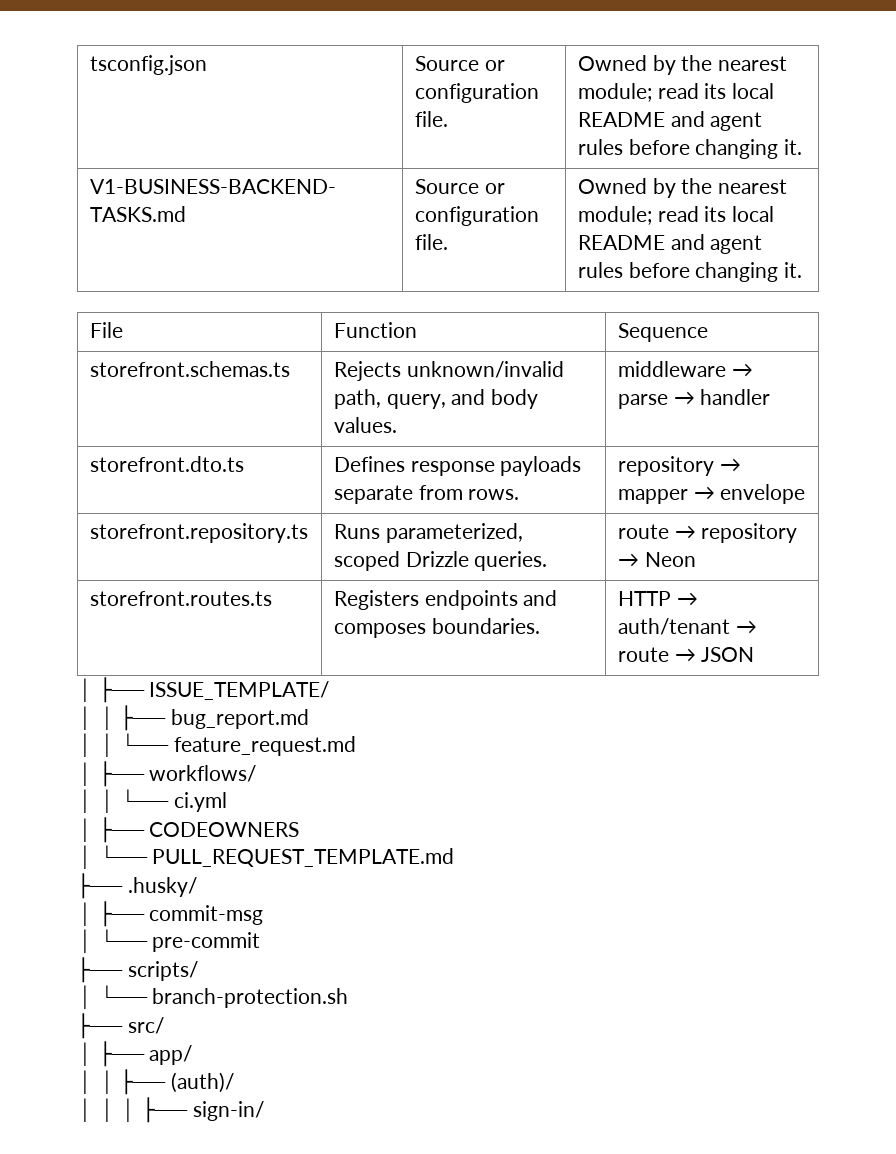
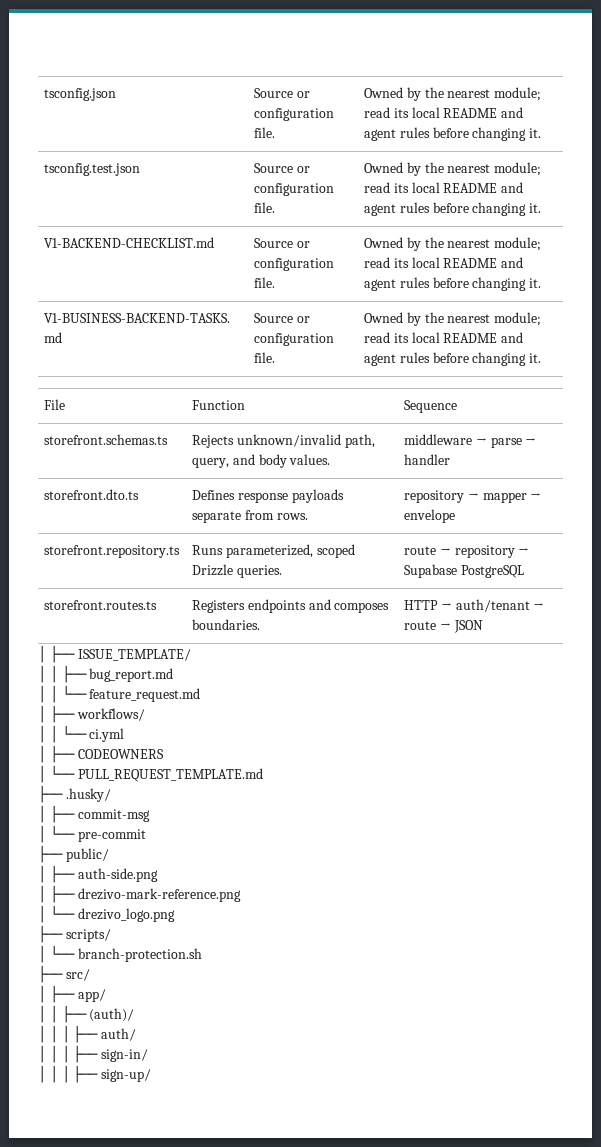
+ tsconfig.test.json | Source or configuration file. | Owned by the nearest module; read its local README and agent rules before changing it.
+ V1-BACKEND-CHECKLIST.md | Source or configuration file. | Owned by the nearest module; read its local README and agent rules before changing it.
- storefront.repository.ts | Runs parameterized, scoped Drizzle queries. | route → repository → Neon
+ storefront.repository.ts | Runs parameterized, scoped Drizzle queries. | route → repository → Supabase PostgreSQL
+ ├── public/
+ │ ├── auth-side.png
+ │ ├── drezivo-mark-reference.png
+ │ └── drezivo_logo.png
+ │ │ │ ├── auth/
+ │ │ │ ├── sign-up/

